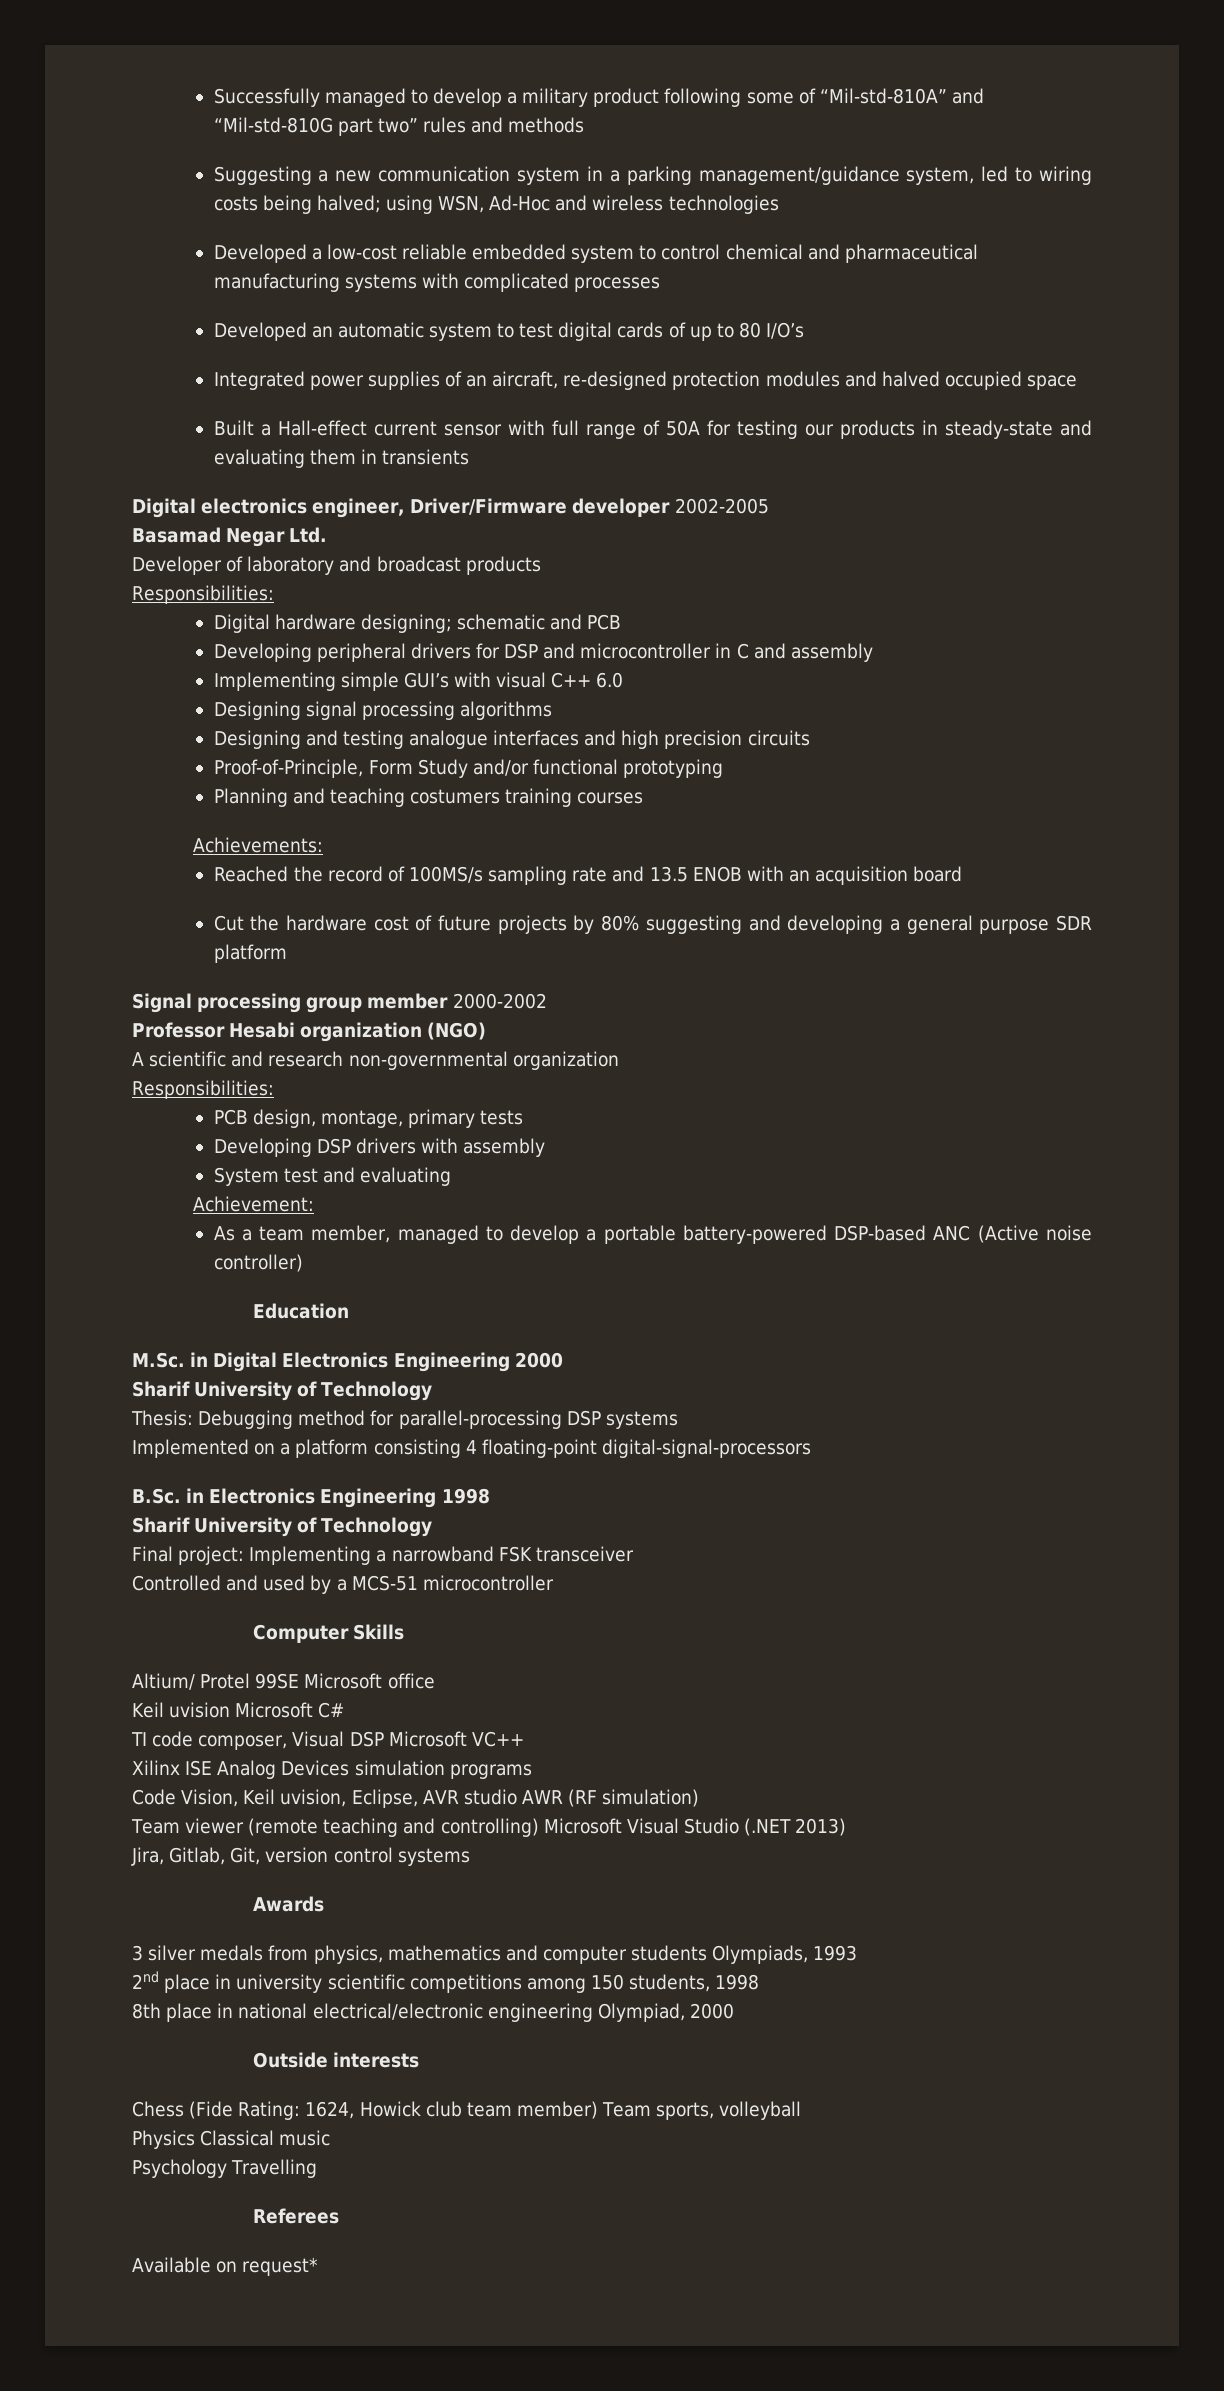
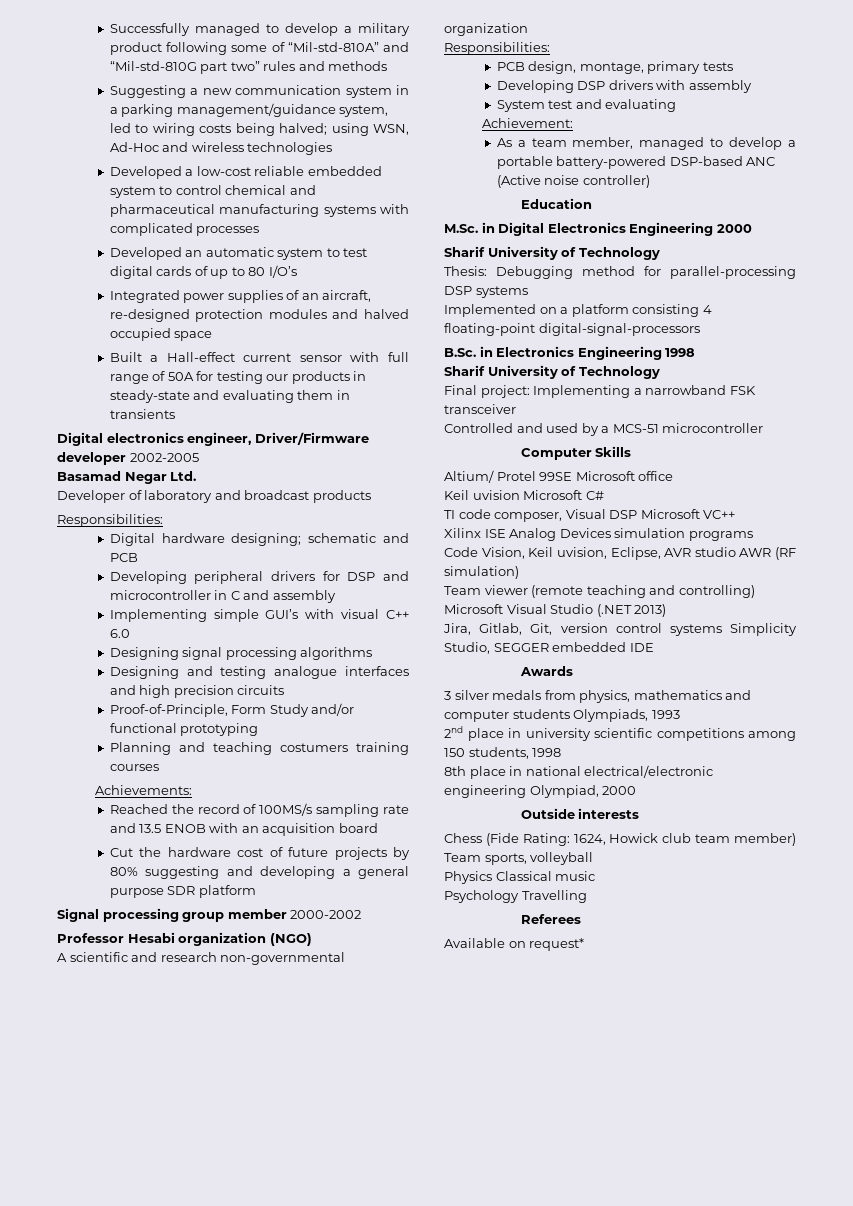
- Jira, Gitlab, Git, version control systems
+ Jira, Gitlab, Git, version control systems Simplicity Studio, SEGGER embedded IDE

